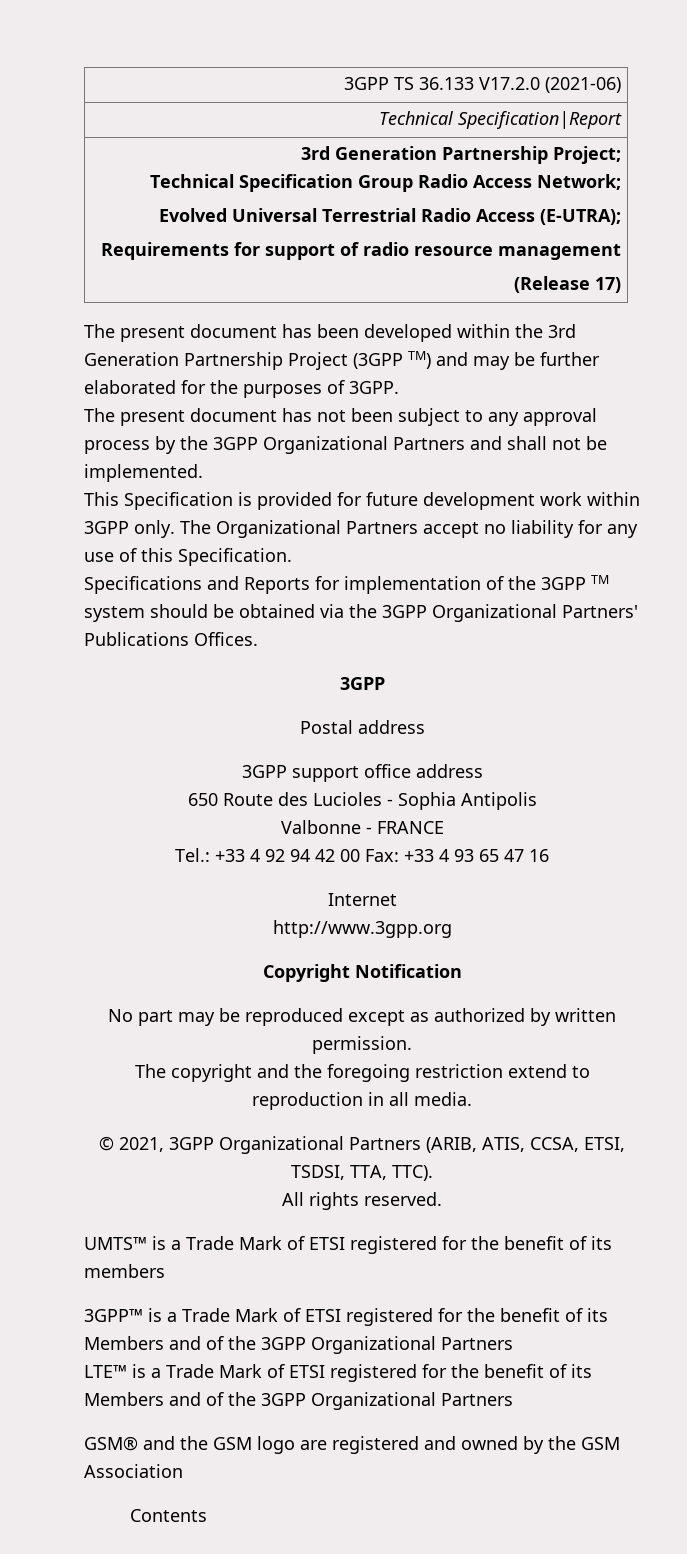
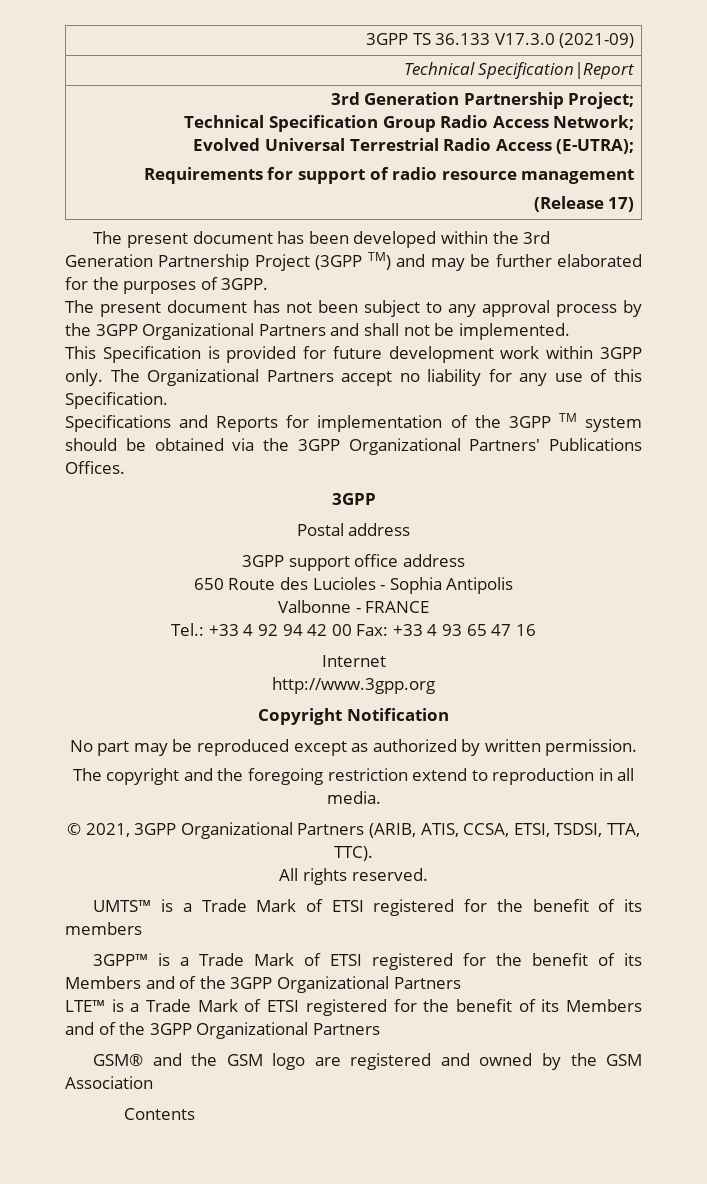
- 3GPP TS 36.133 V17.2.0 (2021-06)
+ 3GPP TS 36.133 V17.3.0 (2021-09)

